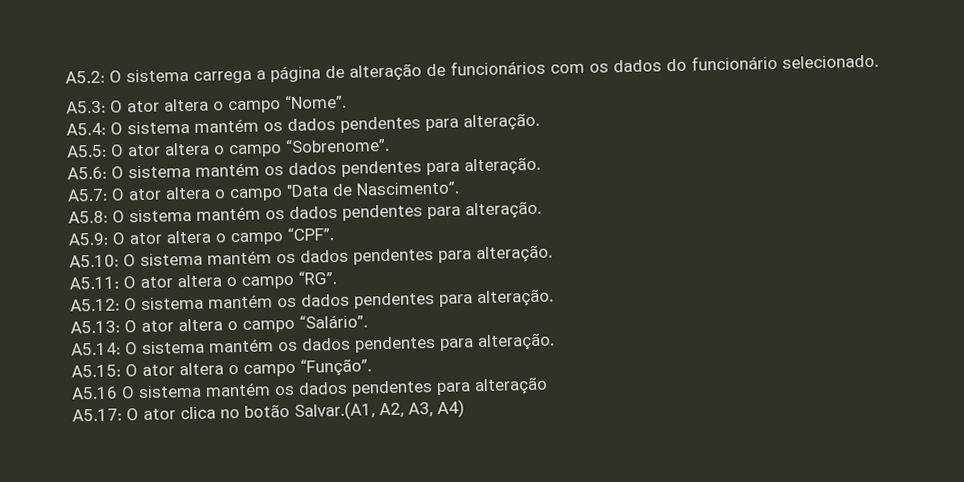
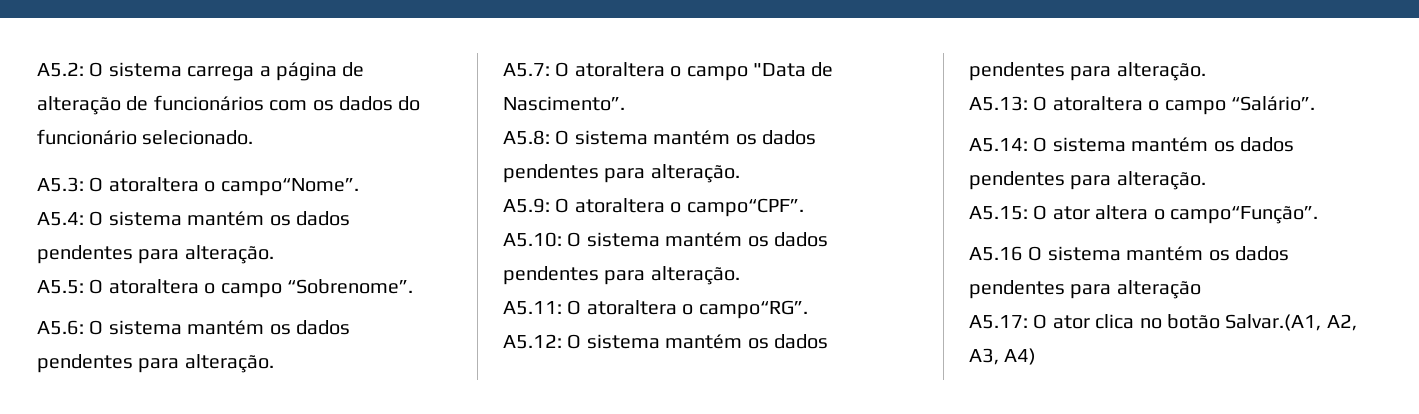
- A5.3: O ator altera o campo “Nome”.
+ A5.3: O atoraltera o campo“Nome”.
- A5.5: O ator altera o campo “Sobrenome”.
+ A5.5: O atoraltera o campo “Sobrenome”.
- A5.7: O ator altera o campo "Data de Nascimento”.
+ A5.7: O atoraltera o campo "Data de Nascimento”.
- A5.9: O ator altera o campo “CPF”.
+ A5.9: O atoraltera o campo“CPF”.
- A5.11: O ator altera o campo “RG”.
+ A5.11: O atoraltera o campo“RG”.
- A5.13: O ator altera o campo “Salário”.
+ A5.13: O atoraltera o campo “Salário”.
- A5.15: O ator altera o campo “Função”.
+ A5.15: O ator altera o campo“Função”.

